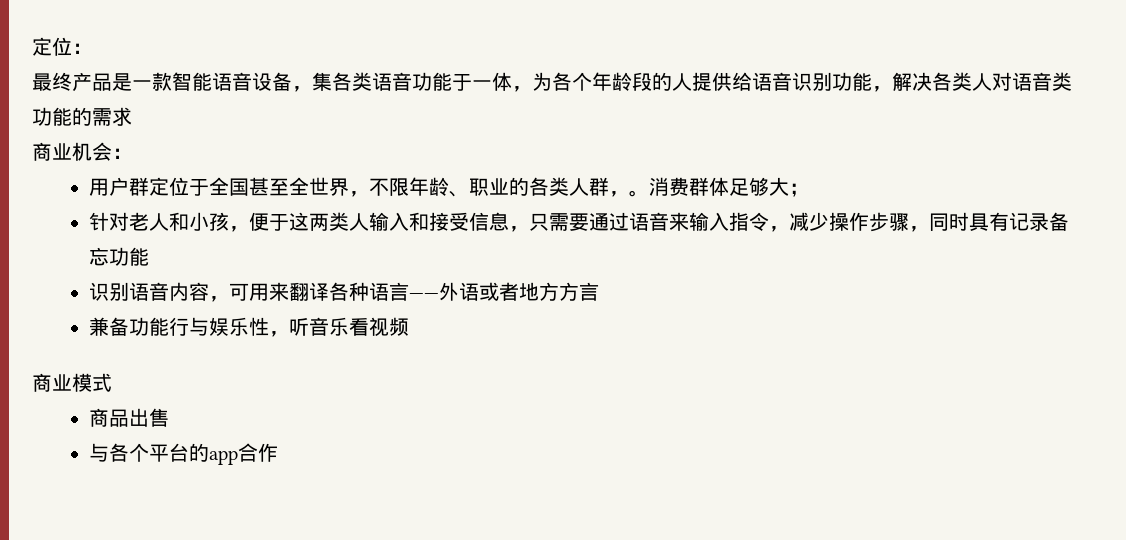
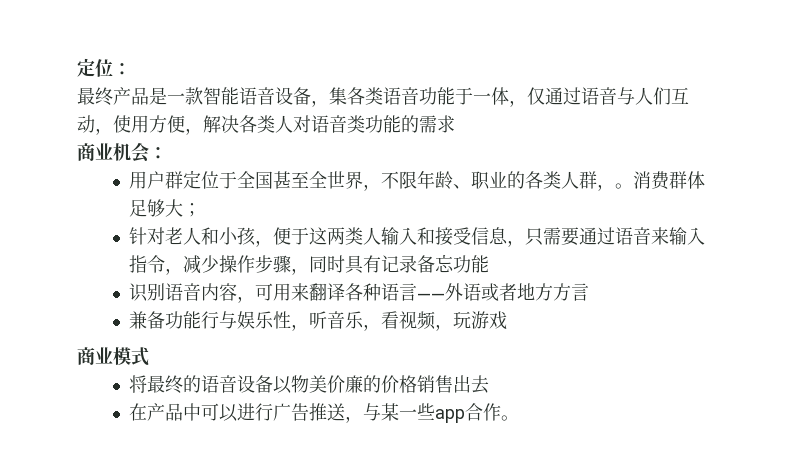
- 最终产品是一款智能语音设备，集各类语音功能于一体，为各个年龄段的人提供给语音识别功能，解决各类人对语音类功能的需求
+ 最终产品是一款智能语音设备，集各类语音功能于一体，仅通过语音与人们互动，使用方便，解决各类人对语音类功能的需求
- 兼备功能行与娱乐性，听音乐看视频
+ 兼备功能行与娱乐性，听音乐，看视频，玩游戏
- 商品出售
- 与各个平台的app合作
+ 将最终的语音设备以物美价廉的价格销售出去
+ 在产品中可以进行广告推送，与某一些app合作。

